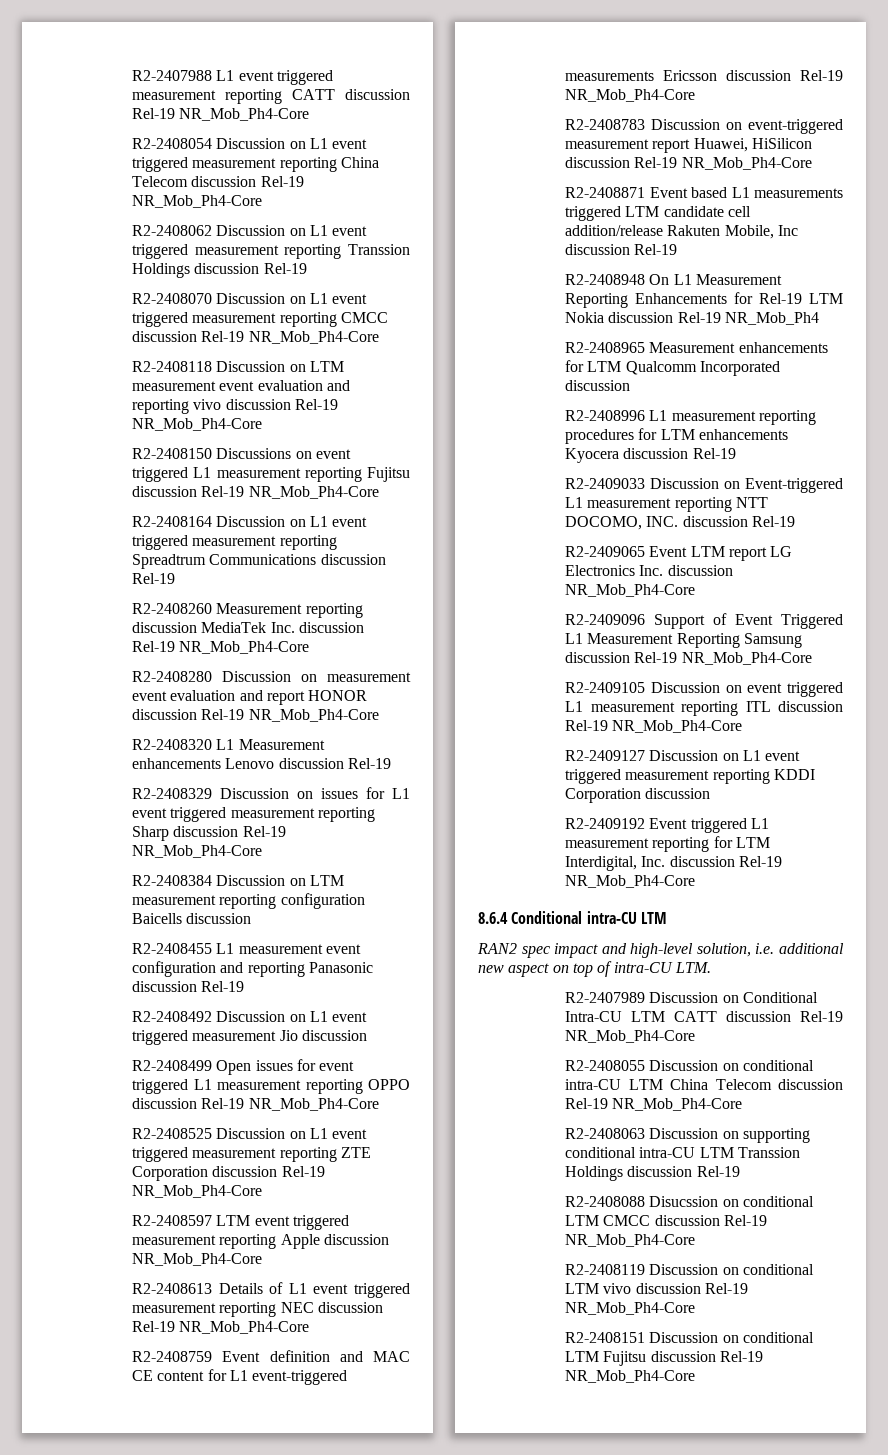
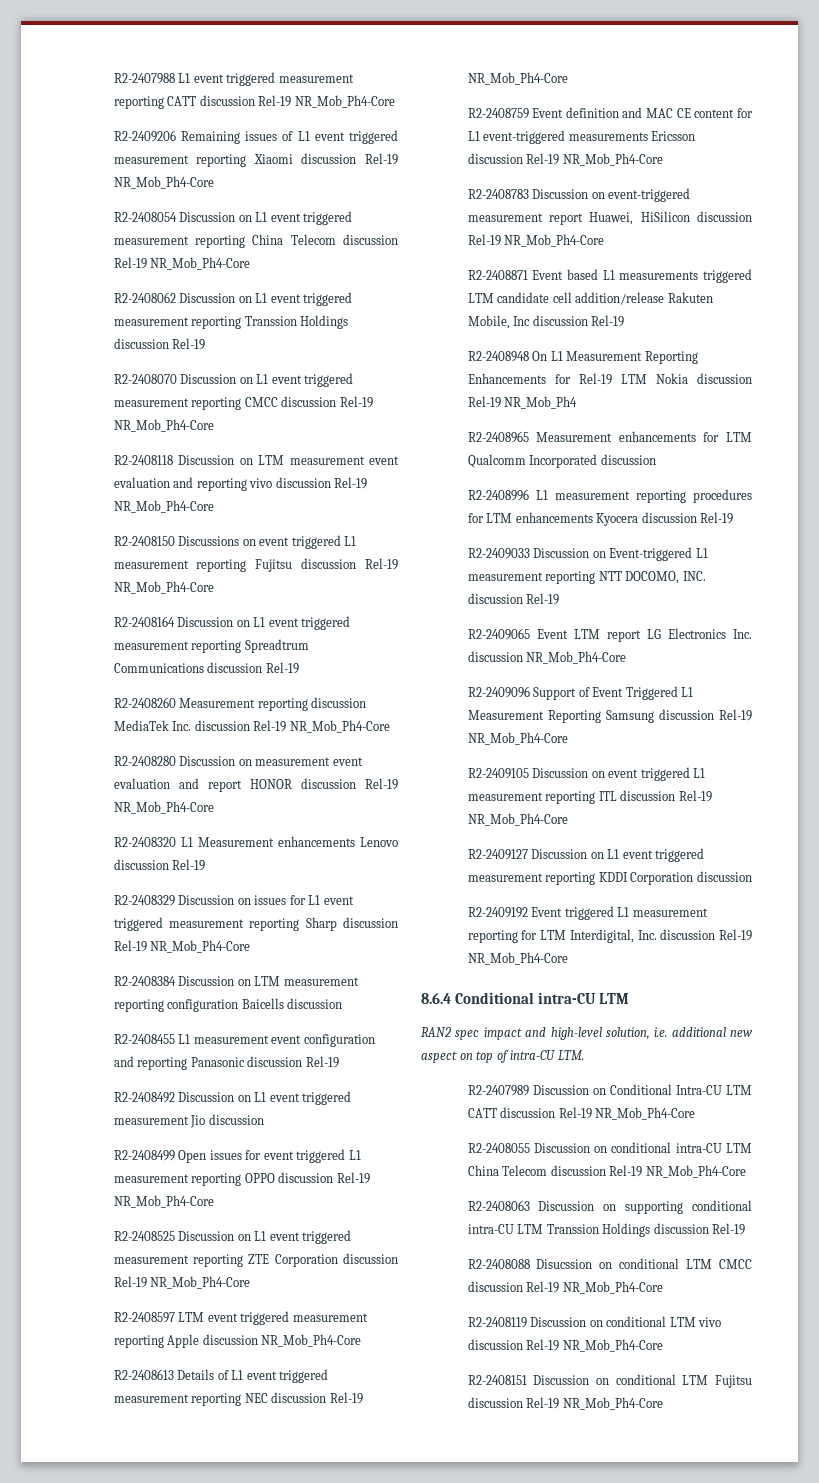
+ R2-2409206 Remaining issues of L1 event triggered measurement reporting Xiaomi discussion Rel-19 NR_Mob_Ph4-Core

